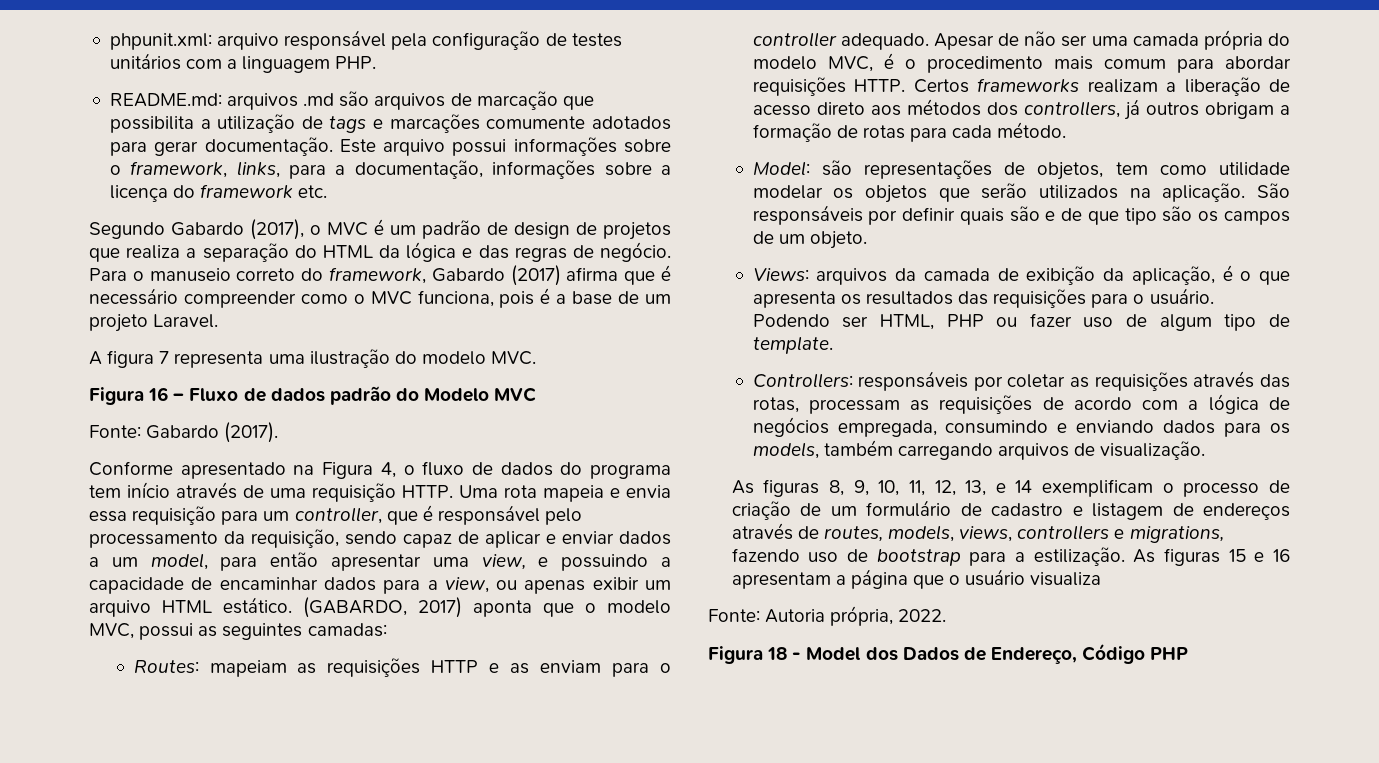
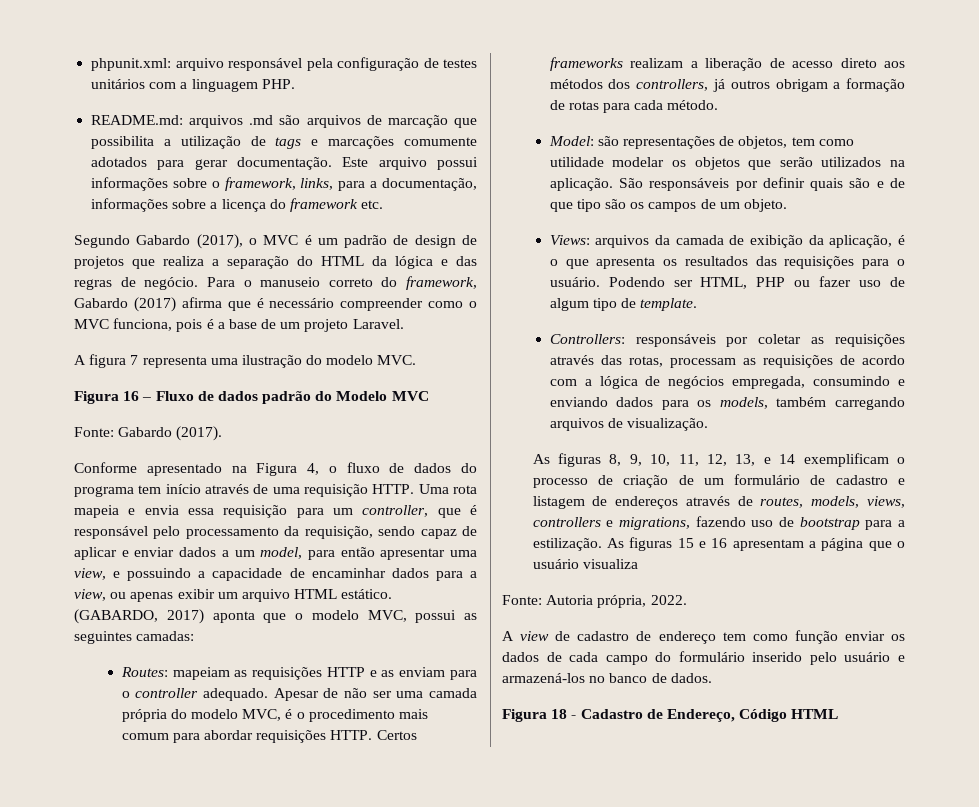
+ A view de cadastro de endereço tem como função enviar os dados de cada campo do formulário inserido pelo usuário e armazená-los no banco de dados.
- Figura 18 - Model dos Dados de Endereço, Código PHP
+ Figura 18 - Cadastro de Endereço, Código HTML

